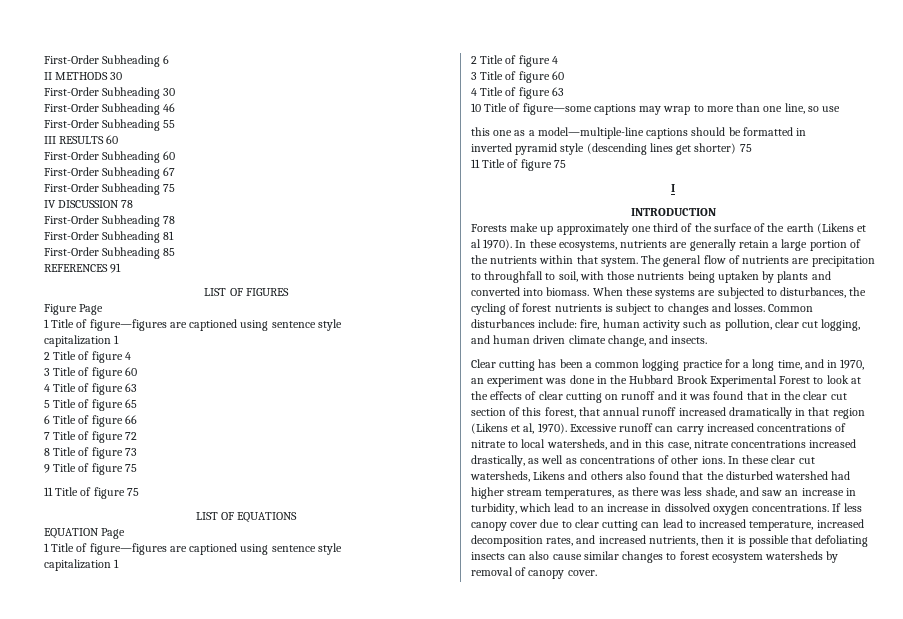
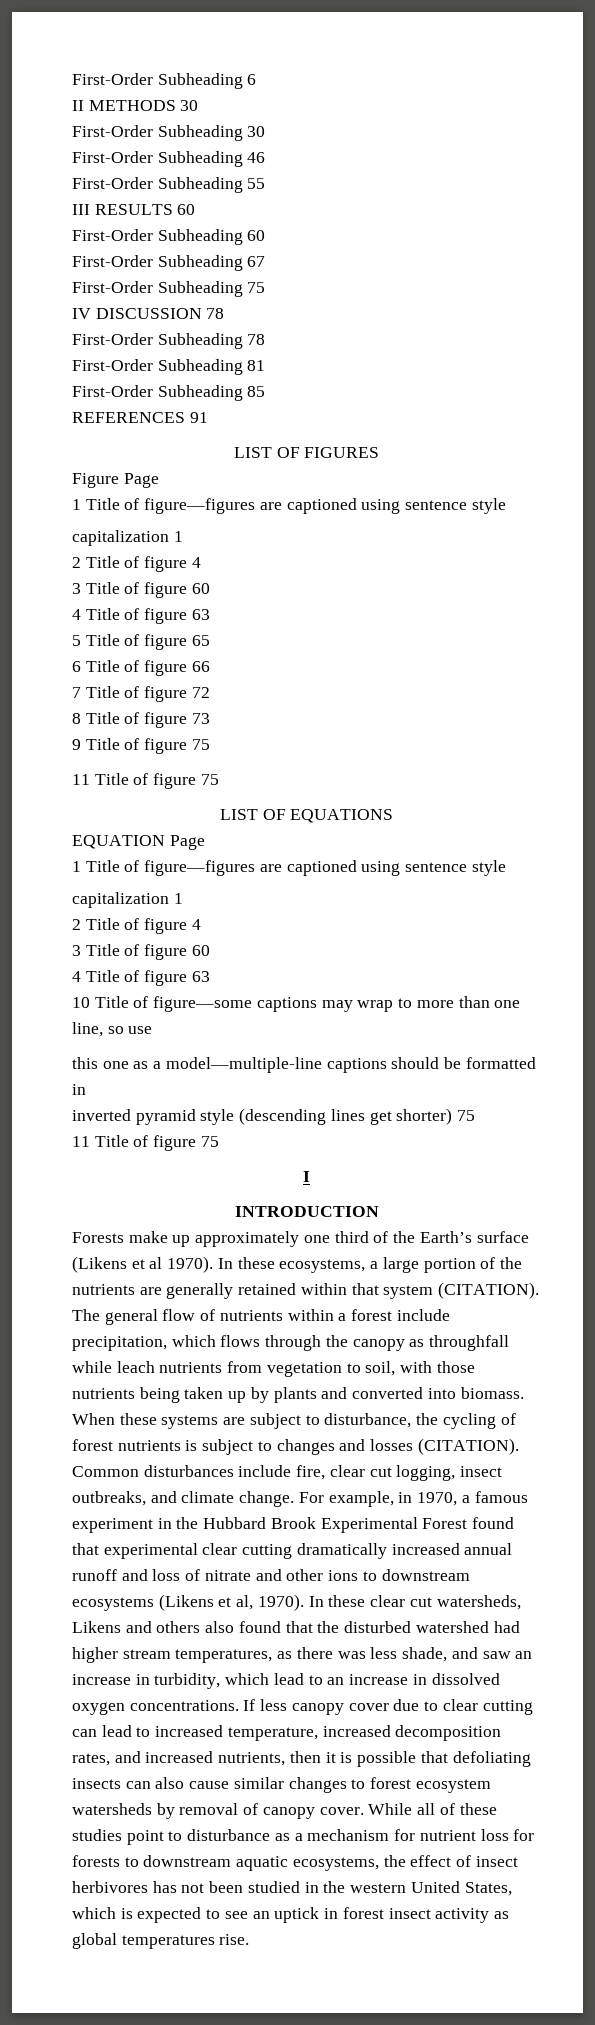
- Forests make up approximately one third of the surface of the earth (Likens et al 1970).
+ Forests make up approximately one third of the Earth’s surface (Likens et al 1970).
- In these ecosystems, nutrients are generally retain a large portion of the nutrients within that system.
+ In these ecosystems, a large portion of the nutrients are generally retained within that system (CITATION).
- The general flow of nutrients are precipitation to throughfall to soil, with those nutrients being uptaken by plants and converted into biomass.
+ The general flow of nutrients within a forest include precipitation, which flows through the canopy as throughfall while leach nutrients from vegetation to soil, with those nutrients being taken up by plants and converted into biomass.
- When these systems are subjected to disturbances, the cycling of forest nutrients is subject to changes and losses. Common disturbances include: fire, human activity such as pollution, clear cut logging, and human driven climate change, and insects.
- Clear cutting has been a common logging practice for a long time, and in 1970, an experiment was done in the Hubbard Brook Experimental Forest to look at the effects of clear cutting on runoff and it was found that in the clear cut section of this forest, that annual runoff increased dramatically in that region (Likens et al, 1970). Excessive runoff can carry increased concentrations of nitrate to local watersheds, and in this case, nitrate concentrations increased drastically, as well as concentrations of other ions.
+ When these systems are subject to disturbance, the cycling of forest nutrients is subject to changes and losses (CITATION). Common disturbances include fire, clear cut logging, insect outbreaks, and climate change. For example, in 1970, a famous experiment in the Hubbard Brook Experimental Forest found that experimental clear cutting dramatically increased annual runoff and loss of nitrate and other ions to downstream ecosystems (Likens et al, 1970).
+ While all of these studies point to disturbance as a mechanism for nutrient loss for forests to downstream aquatic ecosystems, the effect of insect herbivores has not been studied in the western United States, which is expected to see an uptick in forest insect activity as global temperatures rise.

